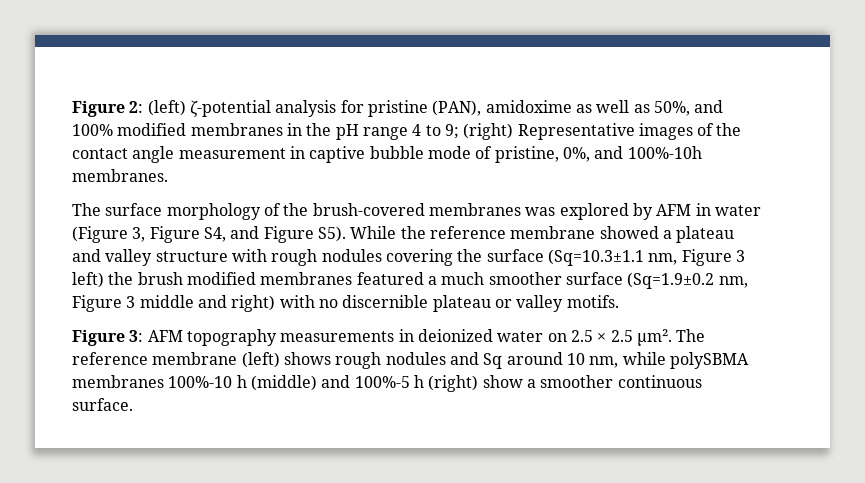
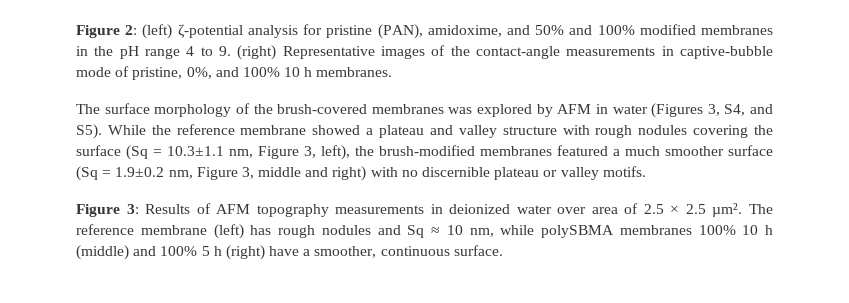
- Figure 2: (left) ζ-potential analysis for pristine (PAN), amidoxime as well as 50%, and 100% modified membranes in the pH range 4 to 9; (right) Representative images of the contact angle measurement in captive bubble mode of pristine, 0%, and 100%-10h membranes.
+ Figure 2: (left) ζ-potential analysis for pristine (PAN), amidoxime, and 50% and 100% modified membranes in the pH range 4 to 9. (right) Representative images of the contact-angle measurements in captive-bubble mode of pristine, 0%, and 100% 10 h membranes.
- The surface morphology of the brush-covered membranes was explored by AFM in water (Figure 3, Figure S4, and Figure S5). While the reference membrane showed a plateau and valley structure with rough nodules covering the surface (Sq=10.3±1.1 nm, Figure 3 left) the brush modified membranes featured a much smoother surface (Sq=1.9±0.2 nm, Figure 3 middle and right) with no discernible plateau or valley motifs.
+ The surface morphology of the brush-covered membranes was explored by AFM in water (Figures 3, S4, and S5). While the reference membrane showed a plateau and valley structure with rough nodules covering the surface (Sq = 10.3±1.1 nm, Figure 3, left), the brush-modified membranes featured a much smoother surface (Sq = 1.9±0.2 nm, Figure 3, middle and right) with no discernible plateau or valley motifs.
- Figure 3: AFM topography measurements in deionized water on 2.5 × 2.5 µm².
+ Figure 3: Results of AFM topography measurements in deionized water over area of 2.5 × 2.5 µm².
- The reference membrane (left) shows rough nodules and Sq around 10 nm, while polySBMA membranes 100%-10 h (middle) and 100%-5 h (right) show a smoother continuous surface.
+ The reference membrane (left) has rough nodules and Sq ≈ 10 nm, while polySBMA membranes 100% 10 h (middle) and 100% 5 h (right) have a smoother, continuous surface.

